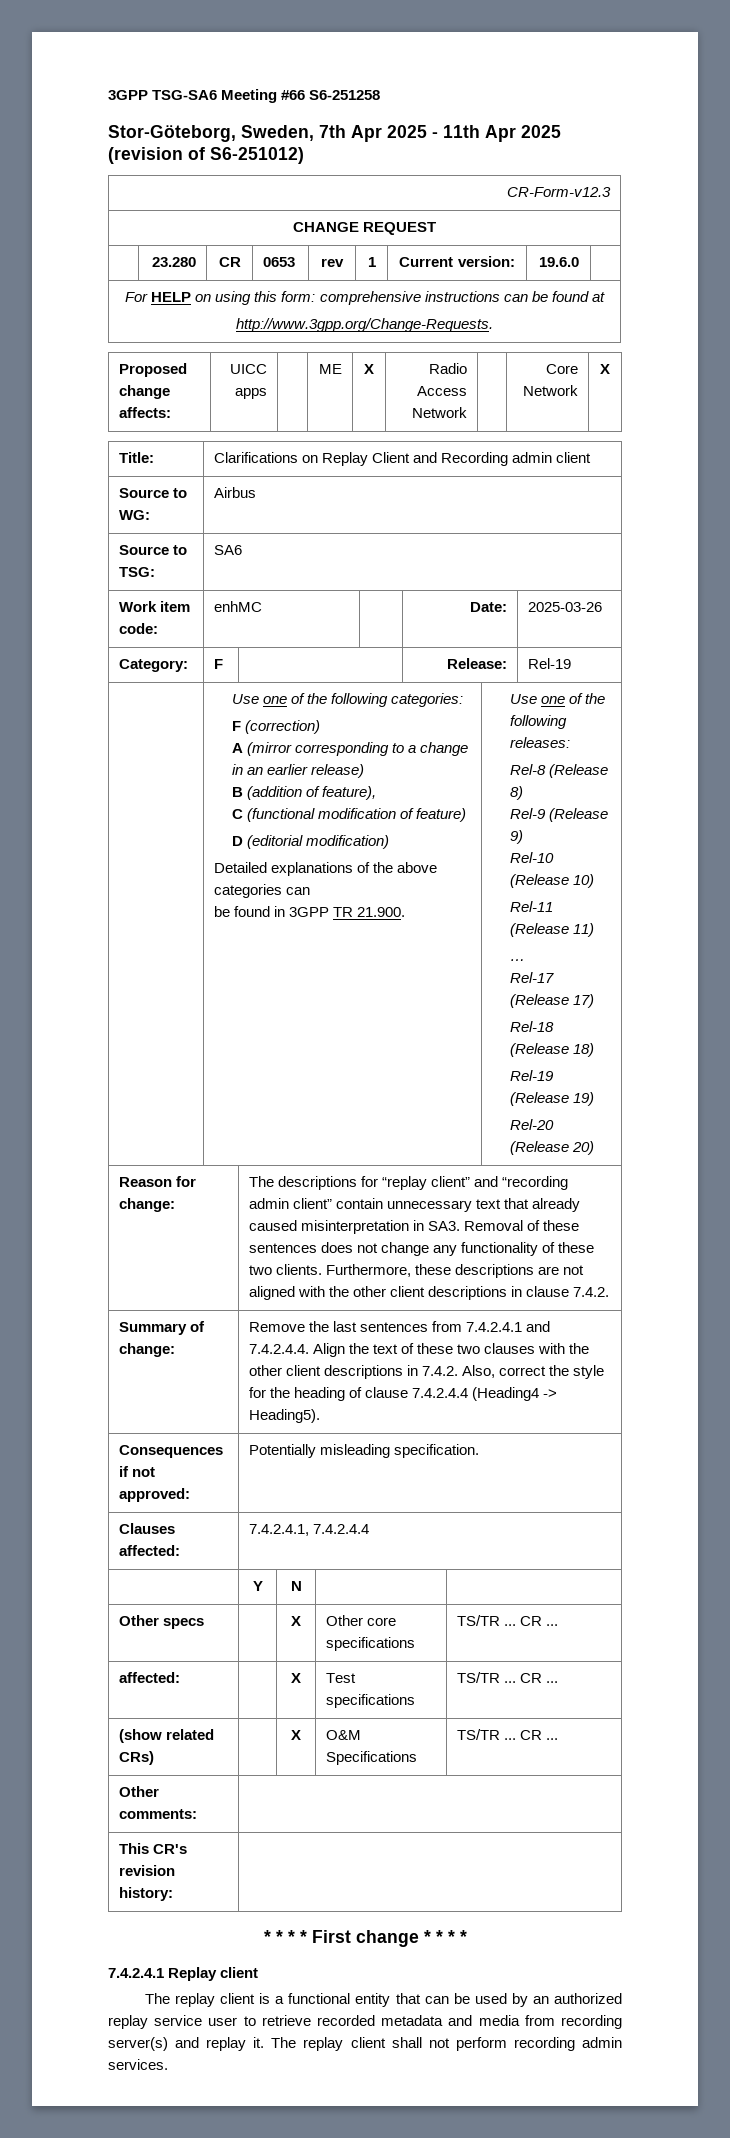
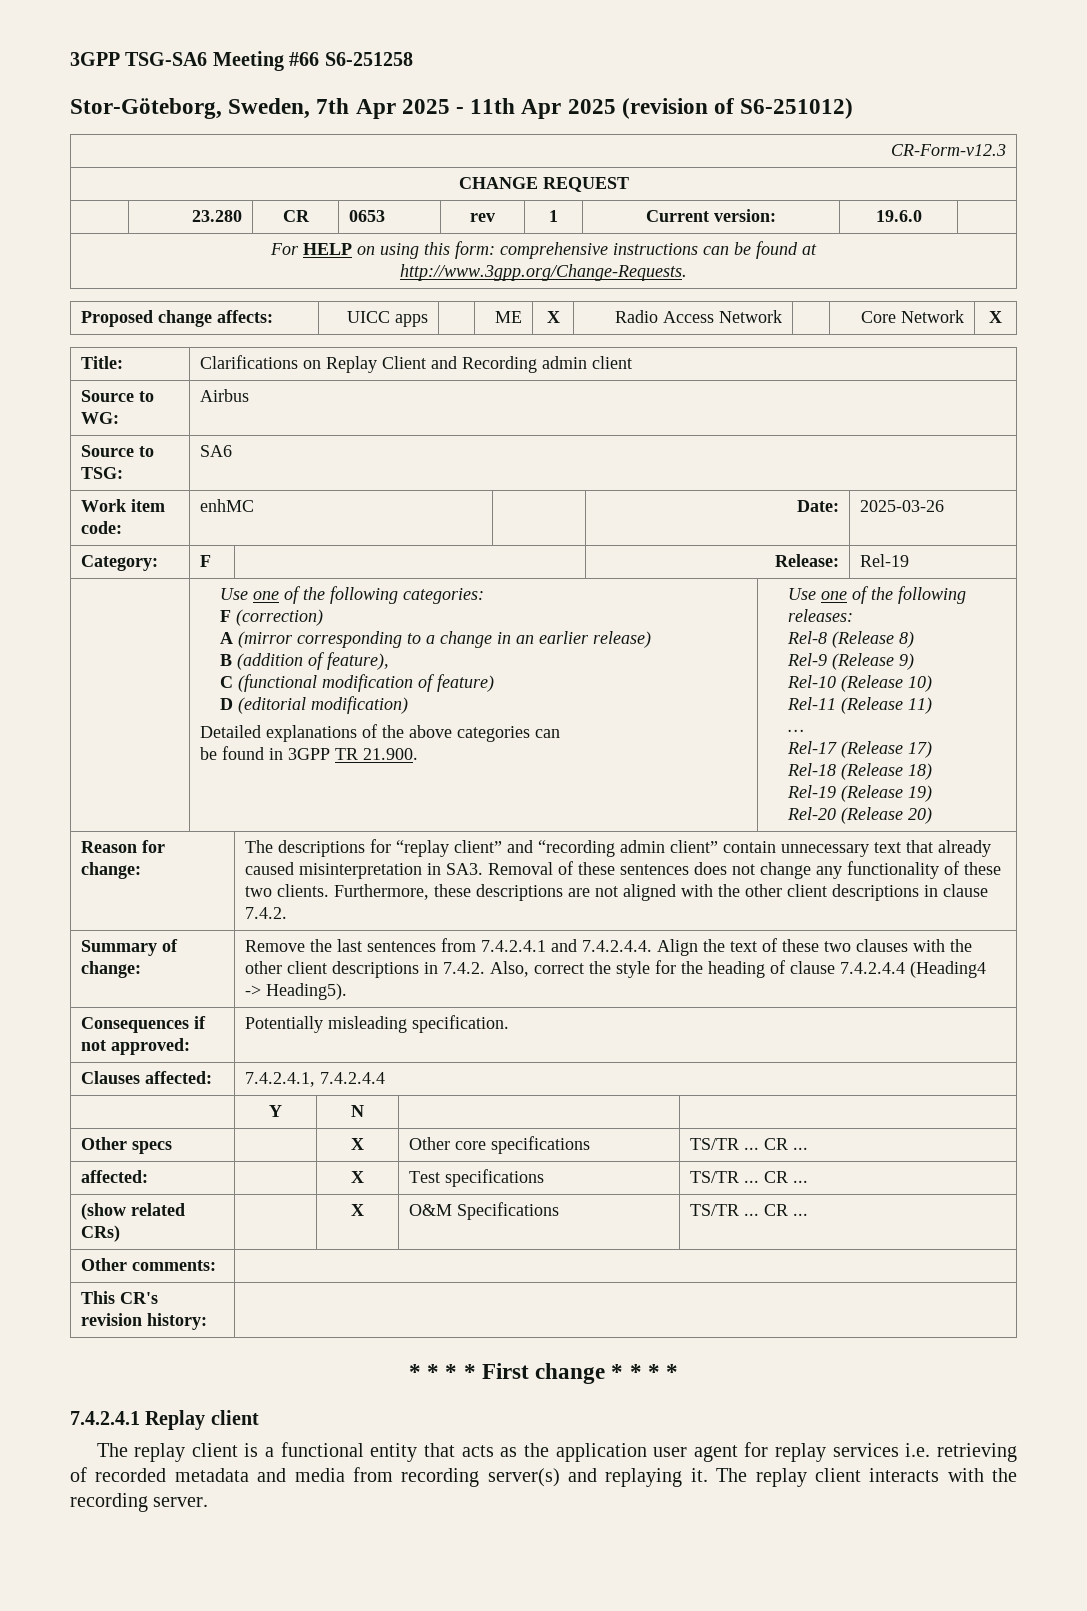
- The replay client is a functional entity that can be used by an authorized replay service user to retrieve recorded metadata and media from recording server(s) and replay it.
+ The replay client is a functional entity that acts as the application user agent for replay services i.e. retrieving of recorded metadata and media from recording server(s) and replaying it.
- The replay client shall not perform recording admin services.
+ The replay client interacts with the recording server.

